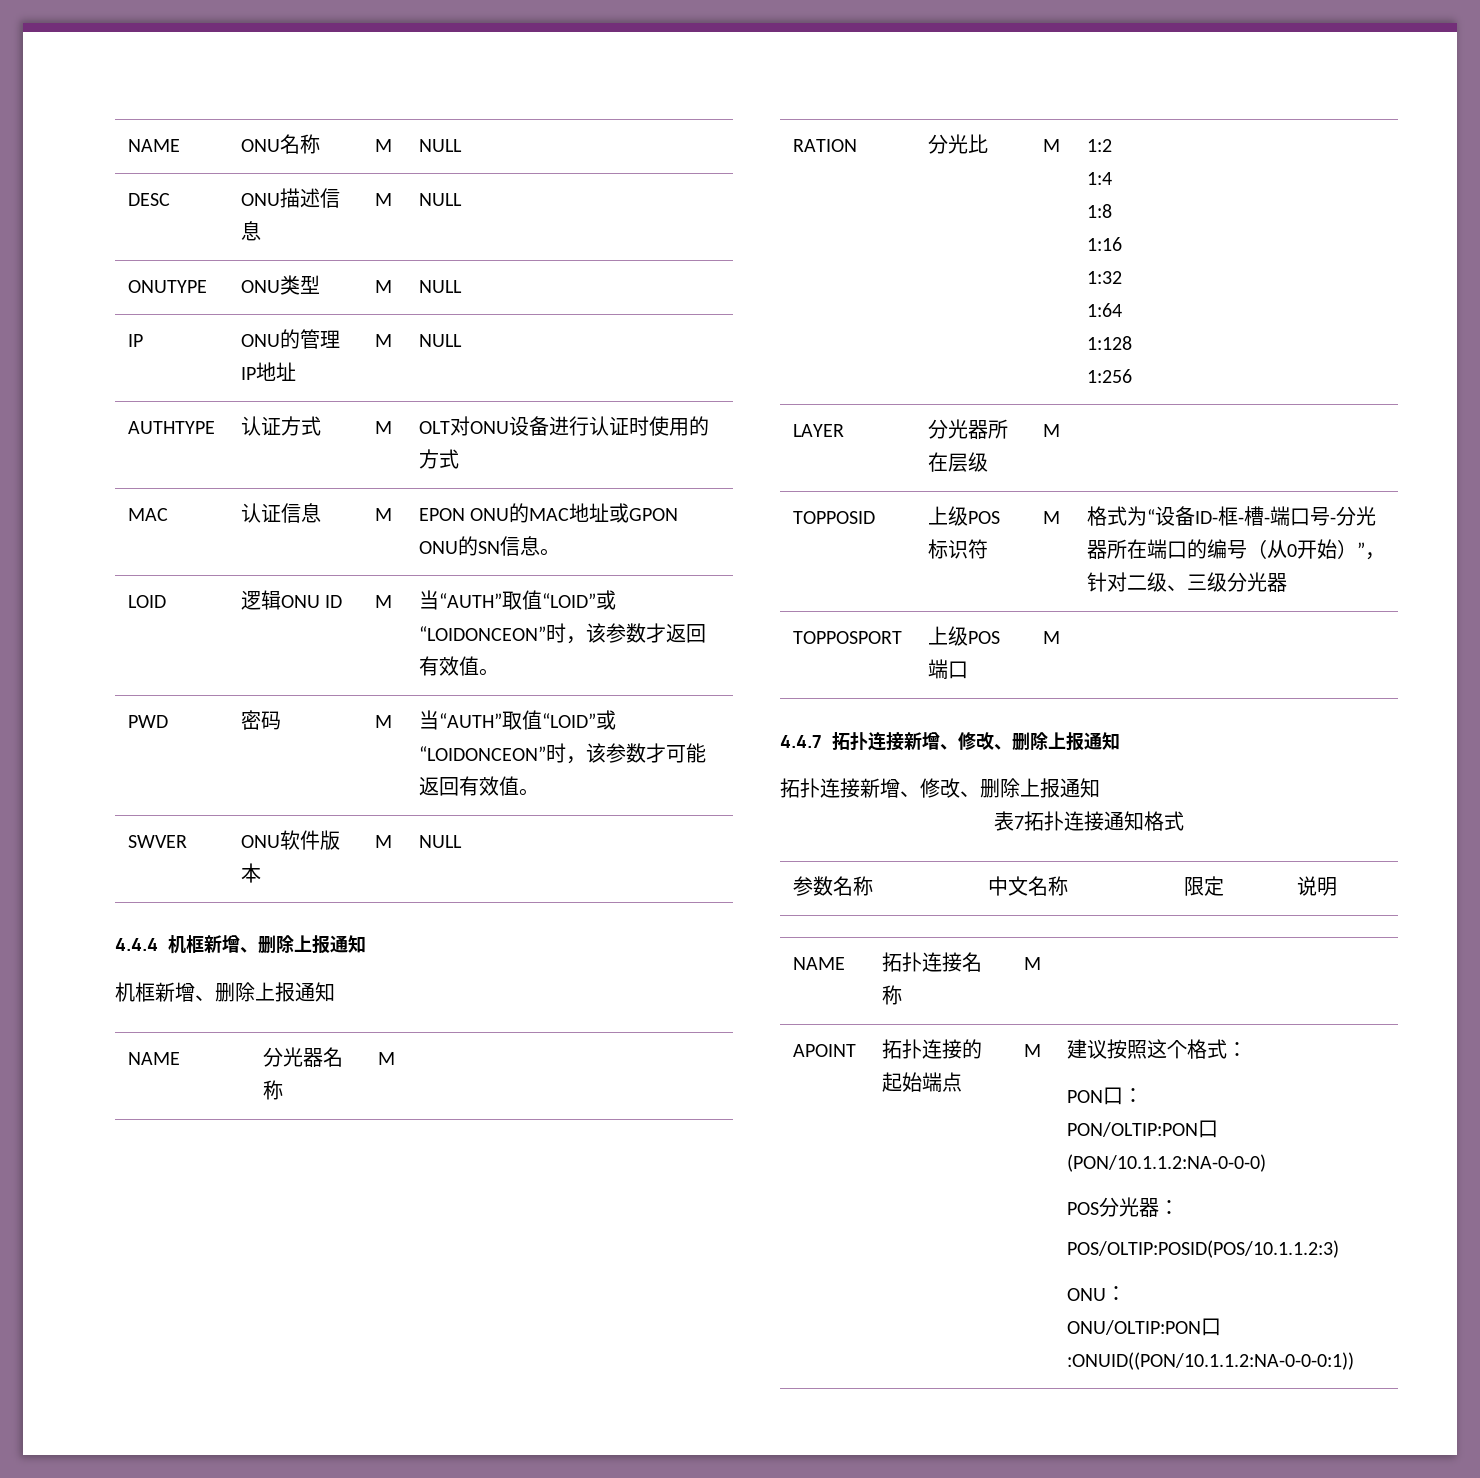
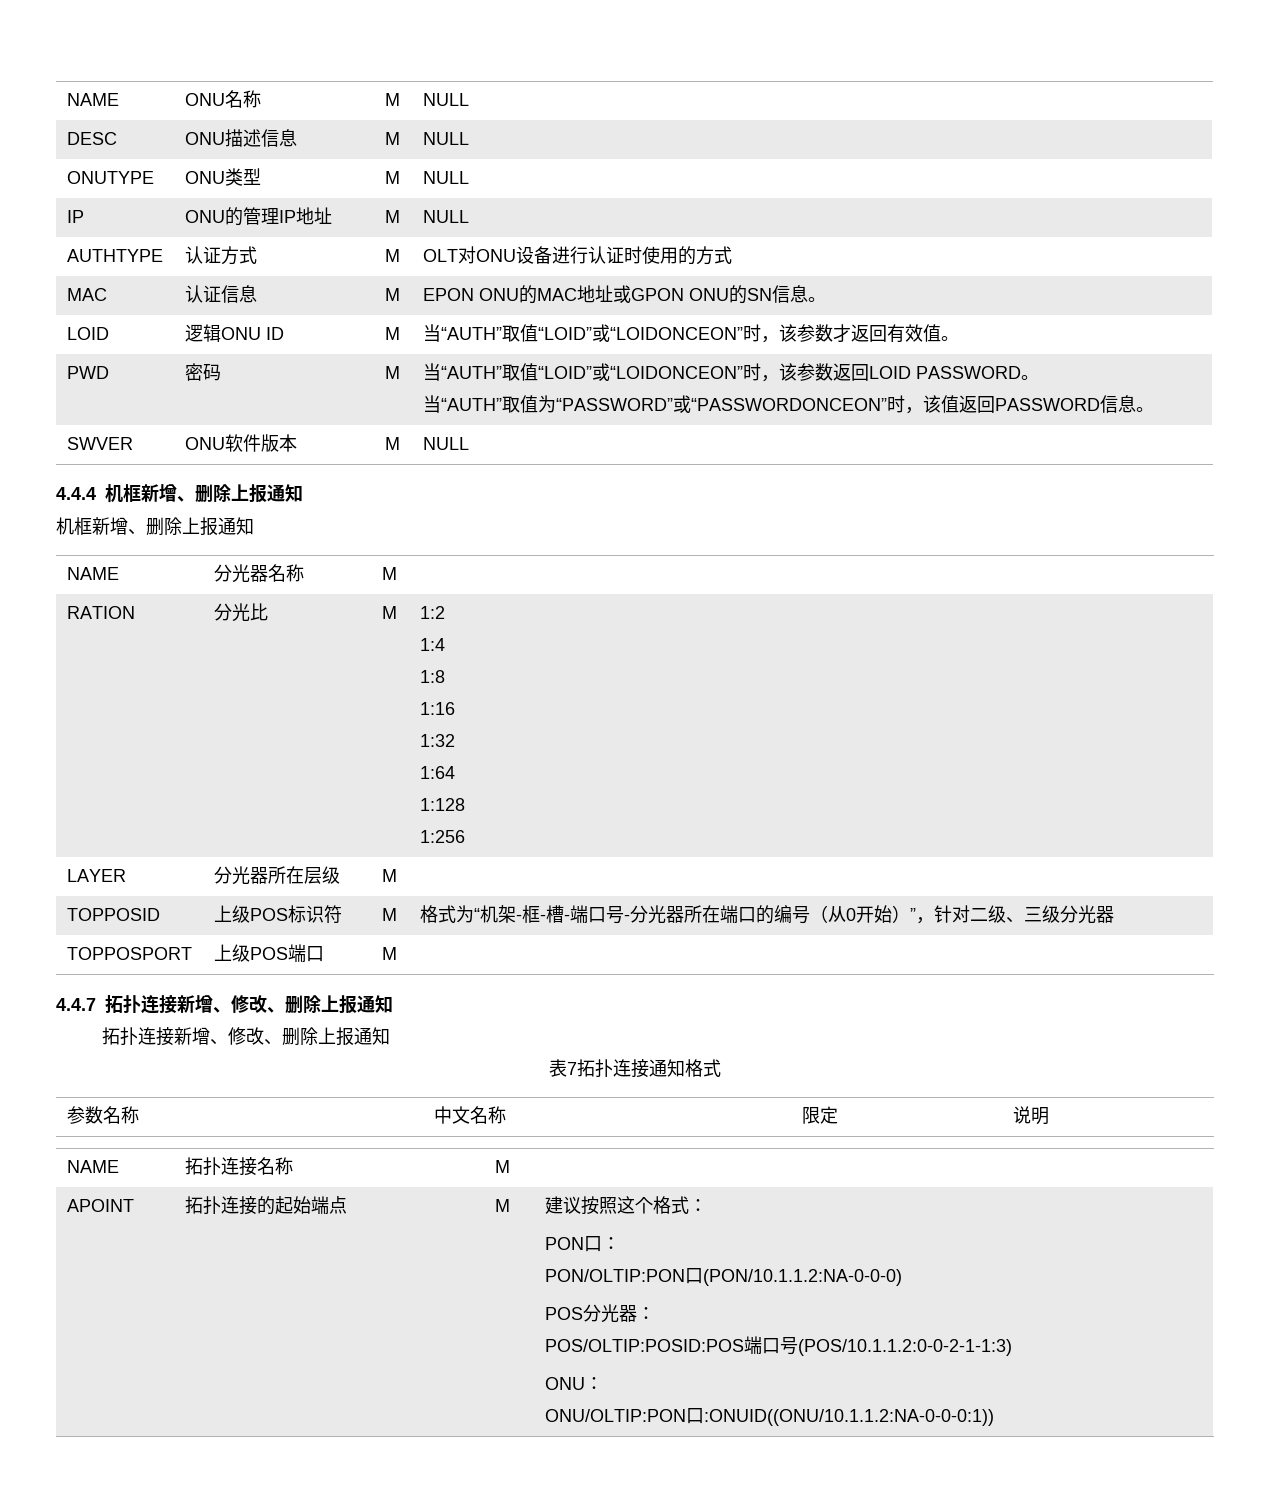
- PWD | 密码 | M | 当“AUTH”取值“LOID”或“LOIDONCEON”时，该参数才可能返回有效值。
+ PWD | 密码 | M | 当“AUTH”取值“LOID”或“LOIDONCEON”时，该参数返回LOID PASSWORD。
+ 当“AUTH”取值为“PASSWORD”或“PASSWORDONCEON”时，该值返回PASSWORD信息。
- TOPPOSID | 上级POS标识符 | M | 格式为“设备ID-框-槽-端口号-分光器所在端口的编号（从0开始）”，针对二级、三级分光器
+ TOPPOSID | 上级POS标识符 | M | 格式为“机架-框-槽-端口号-分光器所在端口的编号（从0开始）”，针对二级、三级分光器
  APOINT | 拓扑连接的起始端点 | M | 建议按照这个格式：
  PON口：
  PON/OLTIP:PON口(PON/10.1.1.2:NA-0-0-0)
  POS分光器：
- POS/OLTIP:POSID(POS/10.1.1.2:3)
+ POS/OLTIP:POSID:POS端口号(POS/10.1.1.2:0-0-2-1-1:3)
  ONU：
- ONU/OLTIP:PON口:ONUID((PON/10.1.1.2:NA-0-0-0:1))
+ ONU/OLTIP:PON口:ONUID((ONU/10.1.1.2:NA-0-0-0:1))

